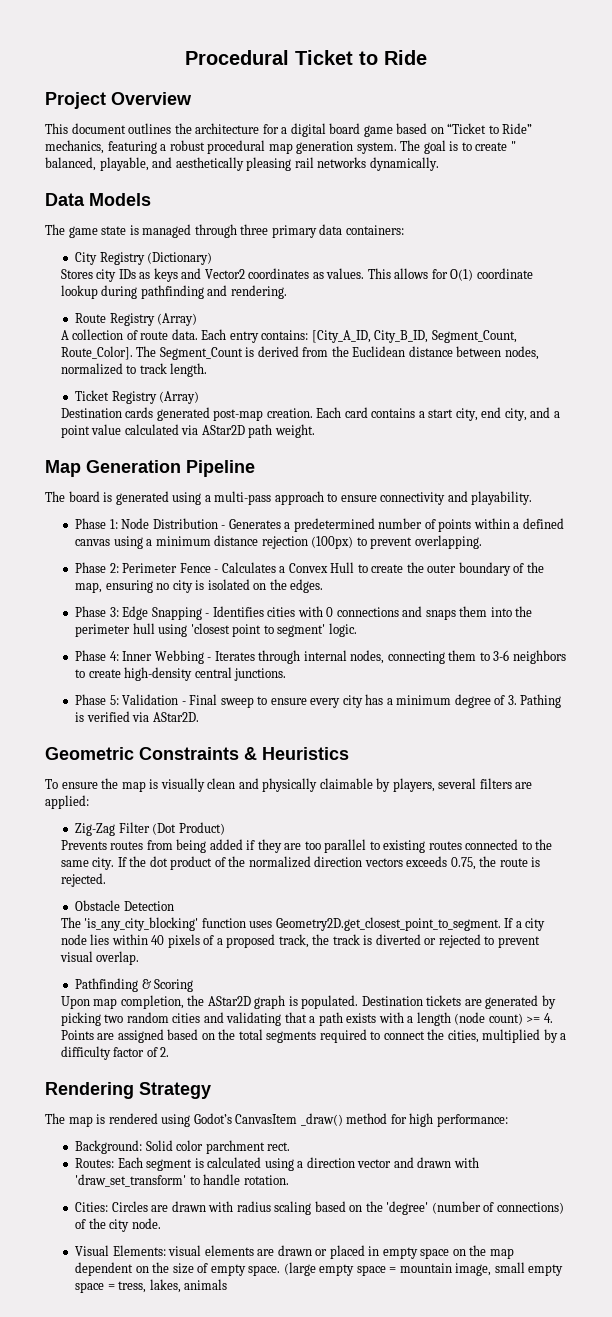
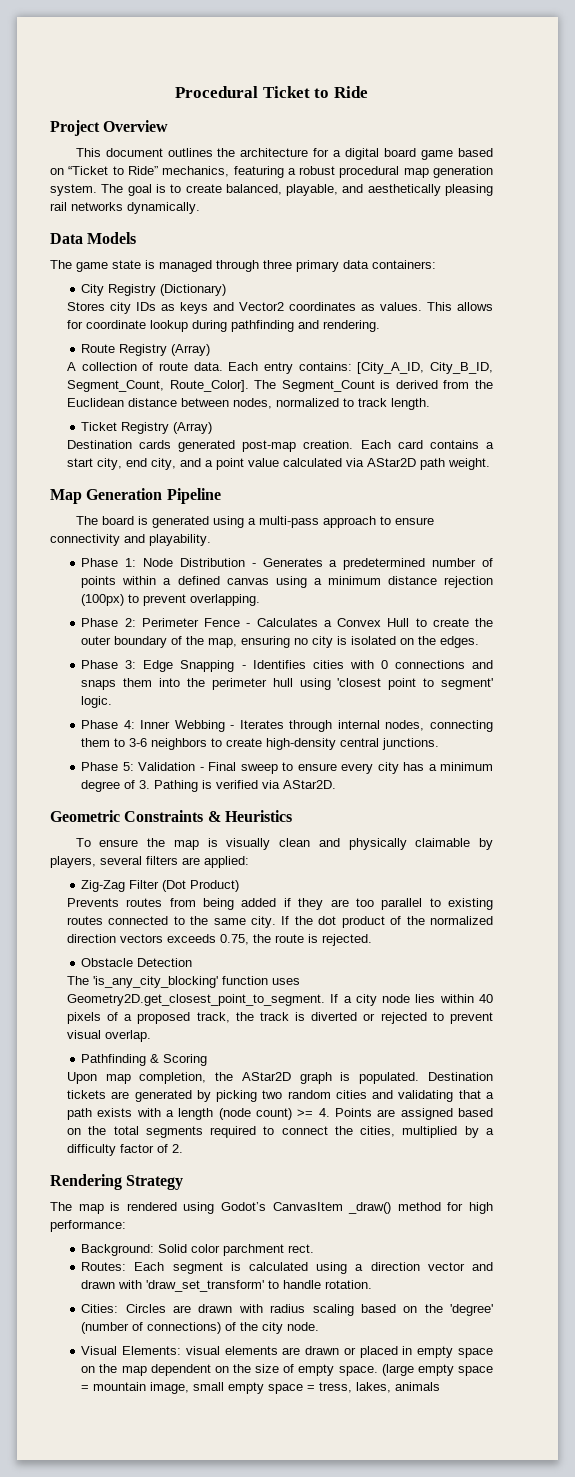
- The goal is to create " balanced, playable, and aesthetically pleasing rail networks dynamically.
+ The goal is to create balanced, playable, and aesthetically pleasing rail networks dynamically.
- This allows for O(1) coordinate lookup during pathfinding and rendering.
+ This allows for coordinate lookup during pathfinding and rendering.

